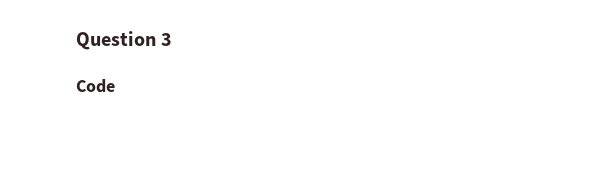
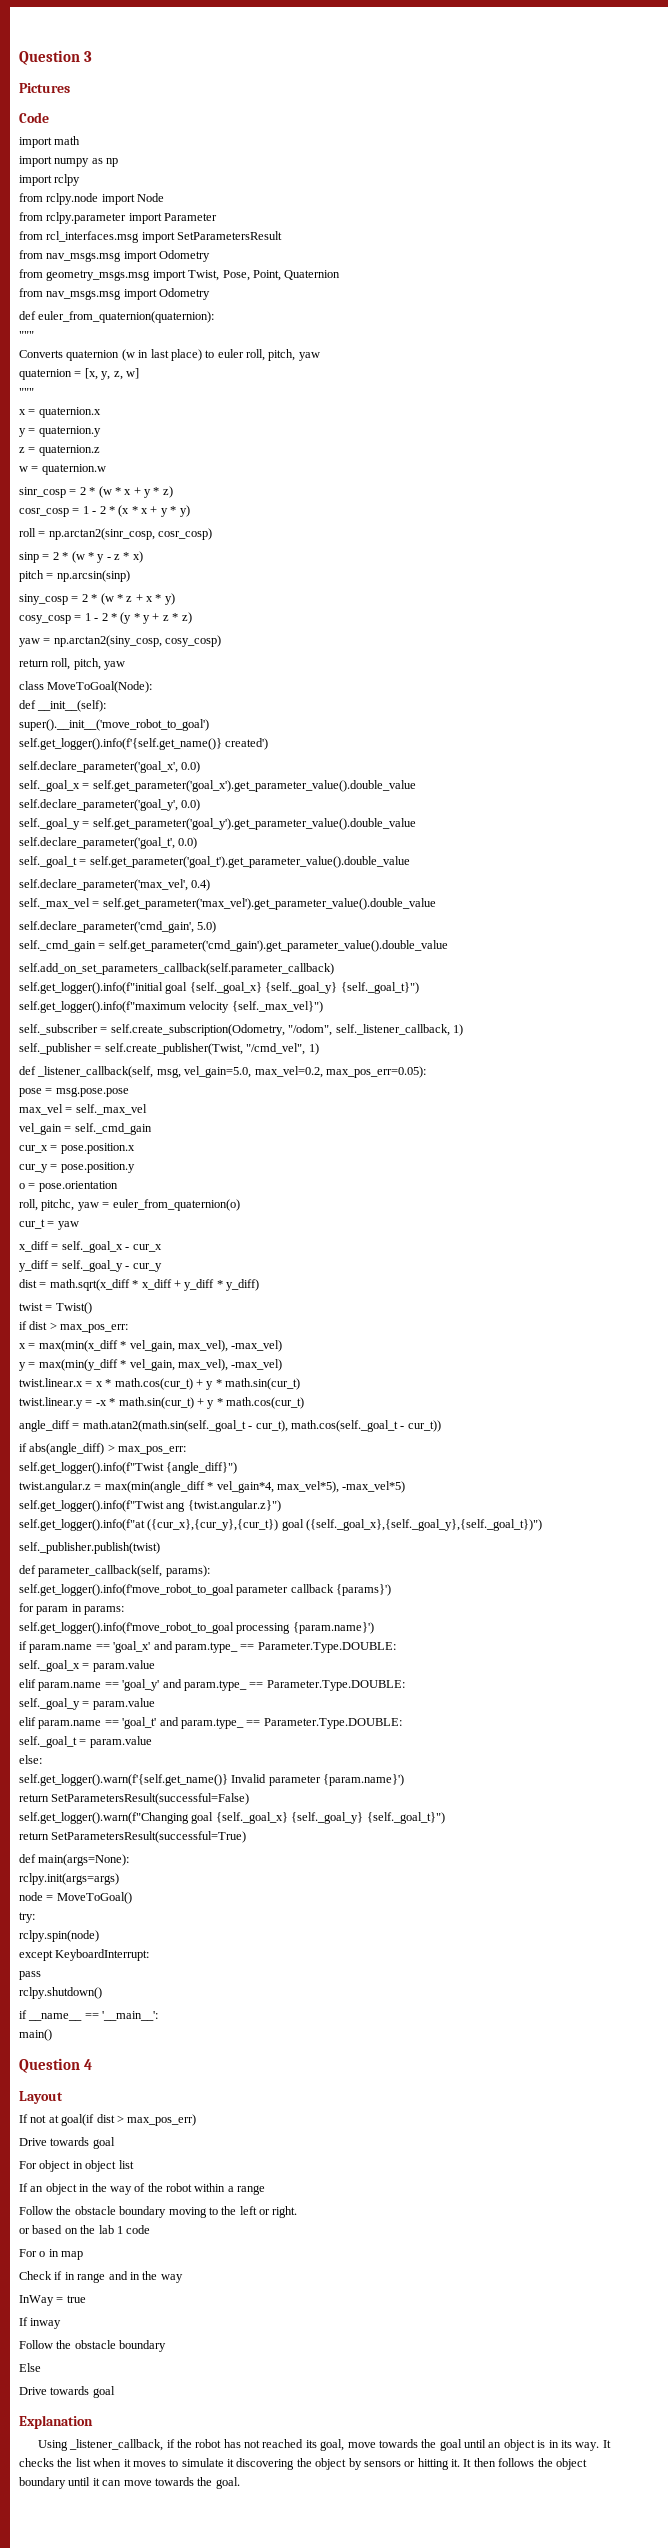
+ Pictures
+ import math
+ import numpy as np
+ import rclpy
+ from rclpy.node import Node
+ from rclpy.parameter import Parameter
+ from rcl_interfaces.msg import SetParametersResult
+ from nav_msgs.msg import Odometry
+ from geometry_msgs.msg import Twist, Pose, Point, Quaternion
+ from nav_msgs.msg import Odometry
+ def euler_from_quaternion(quaternion):
+ """
+ Converts quaternion (w in last place) to euler roll, pitch, yaw
+ quaternion = [x, y, z, w]
+ """
+ x = quaternion.x
+ y = quaternion.y
+ z = quaternion.z
+ w = quaternion.w
+ sinr_cosp = 2 * (w * x + y * z)
+ cosr_cosp = 1 - 2 * (x * x + y * y)
+ roll = np.arctan2(sinr_cosp, cosr_cosp)
+ sinp = 2 * (w * y - z * x)
+ pitch = np.arcsin(sinp)
+ siny_cosp = 2 * (w * z + x * y)
+ cosy_cosp = 1 - 2 * (y * y + z * z)
+ yaw = np.arctan2(siny_cosp, cosy_cosp)
+ return roll, pitch, yaw
+ class MoveToGoal(Node):
+ def __init__(self):
+ super().__init__('move_robot_to_goal')
+ self.get_logger().info(f'{self.get_name()} created')
+ self.declare_parameter('goal_x', 0.0)
+ self._goal_x = self.get_parameter('goal_x').get_parameter_value().double_value
+ self.declare_parameter('goal_y', 0.0)
+ self._goal_y = self.get_parameter('goal_y').get_parameter_value().double_value
+ self.declare_parameter('goal_t', 0.0)
+ self._goal_t = self.get_parameter('goal_t').get_parameter_value().double_value
+ self.declare_parameter('max_vel', 0.4)
+ self._max_vel = self.get_parameter('max_vel').get_parameter_value().double_value
+ self.declare_parameter('cmd_gain', 5.0)
+ self._cmd_gain = self.get_parameter('cmd_gain').get_parameter_value().double_value
+ self.add_on_set_parameters_callback(self.parameter_callback)
+ self.get_logger().info(f"initial goal {self._goal_x} {self._goal_y} {self._goal_t}")
+ self.get_logger().info(f"maximum velocity {self._max_vel}")
+ self._subscriber = self.create_subscription(Odometry, "/odom", self._listener_callback, 1)
+ self._publisher = self.create_publisher(Twist, "/cmd_vel", 1)
+ def _listener_callback(self, msg, vel_gain=5.0, max_vel=0.2, max_pos_err=0.05):
+ pose = msg.pose.pose
+ max_vel = self._max_vel
+ vel_gain = self._cmd_gain
+ cur_x = pose.position.x
+ cur_y = pose.position.y
+ o = pose.orientation
+ roll, pitchc, yaw = euler_from_quaternion(o)
+ cur_t = yaw
+ x_diff = self._goal_x - cur_x
+ y_diff = self._goal_y - cur_y
+ dist = math.sqrt(x_diff * x_diff + y_diff * y_diff)
+ twist = Twist()
+ if dist > max_pos_err:
+ x = max(min(x_diff * vel_gain, max_vel), -max_vel)
+ y = max(min(y_diff * vel_gain, max_vel), -max_vel)
+ twist.linear.x = x * math.cos(cur_t) + y * math.sin(cur_t)
+ twist.linear.y = -x * math.sin(cur_t) + y * math.cos(cur_t)
+ angle_diff = math.atan2(math.sin(self._goal_t - cur_t), math.cos(self._goal_t - cur_t))
+ if abs(angle_diff) > max_pos_err:
+ self.get_logger().info(f"Twist {angle_diff}")
+ twist.angular.z = max(min(angle_diff * vel_gain*4, max_vel*5), -max_vel*5)
+ self.get_logger().info(f"Twist ang {twist.angular.z}")
+ self.get_logger().info(f"at ({cur_x},{cur_y},{cur_t}) goal ({self._goal_x},{self._goal_y},{self._goal_t})")
+ self._publisher.publish(twist)
+ def parameter_callback(self, params):
+ self.get_logger().info(f'move_robot_to_goal parameter callback {params}')
+ for param in params:
+ self.get_logger().info(f'move_robot_to_goal processing {param.name}')
+ if param.name == 'goal_x' and param.type_ == Parameter.Type.DOUBLE:
+ self._goal_x = param.value
+ elif param.name == 'goal_y' and param.type_ == Parameter.Type.DOUBLE:
+ self._goal_y = param.value
+ elif param.name == 'goal_t' and param.type_ == Parameter.Type.DOUBLE:
+ self._goal_t = param.value
+ else:
+ self.get_logger().warn(f'{self.get_name()} Invalid parameter {param.name}')
+ return SetParametersResult(successful=False)
+ self.get_logger().warn(f"Changing goal {self._goal_x} {self._goal_y} {self._goal_t}")
+ return SetParametersResult(successful=True)
+ def main(args=None):
+ rclpy.init(args=args)
+ node = MoveToGoal()
+ try:
+ rclpy.spin(node)
+ except KeyboardInterrupt:
+ pass
+ rclpy.shutdown()
+ if __name__ == '__main__':
+ main()
+ Question 4
+ Layout
+ If not at goal(if dist > max_pos_err)
+ Drive towards goal
+ For object in object list
+ If an object in the way of the robot within a range
+ Follow the obstacle boundary moving to the left or right.
+ or based on the lab 1 code
+ For o in map
+ Check if in range and in the way
+ InWay = true
+ If inway
+ Follow the obstacle boundary
+ Else
+ Drive towards goal
+ Explanation
+ Using _listener_callback, if the robot has not reached its goal, move towards the goal until an object is in its way. It checks the list when it moves to simulate it discovering the object by sensors or hitting it. It then follows the object boundary until it can move towards the goal.

